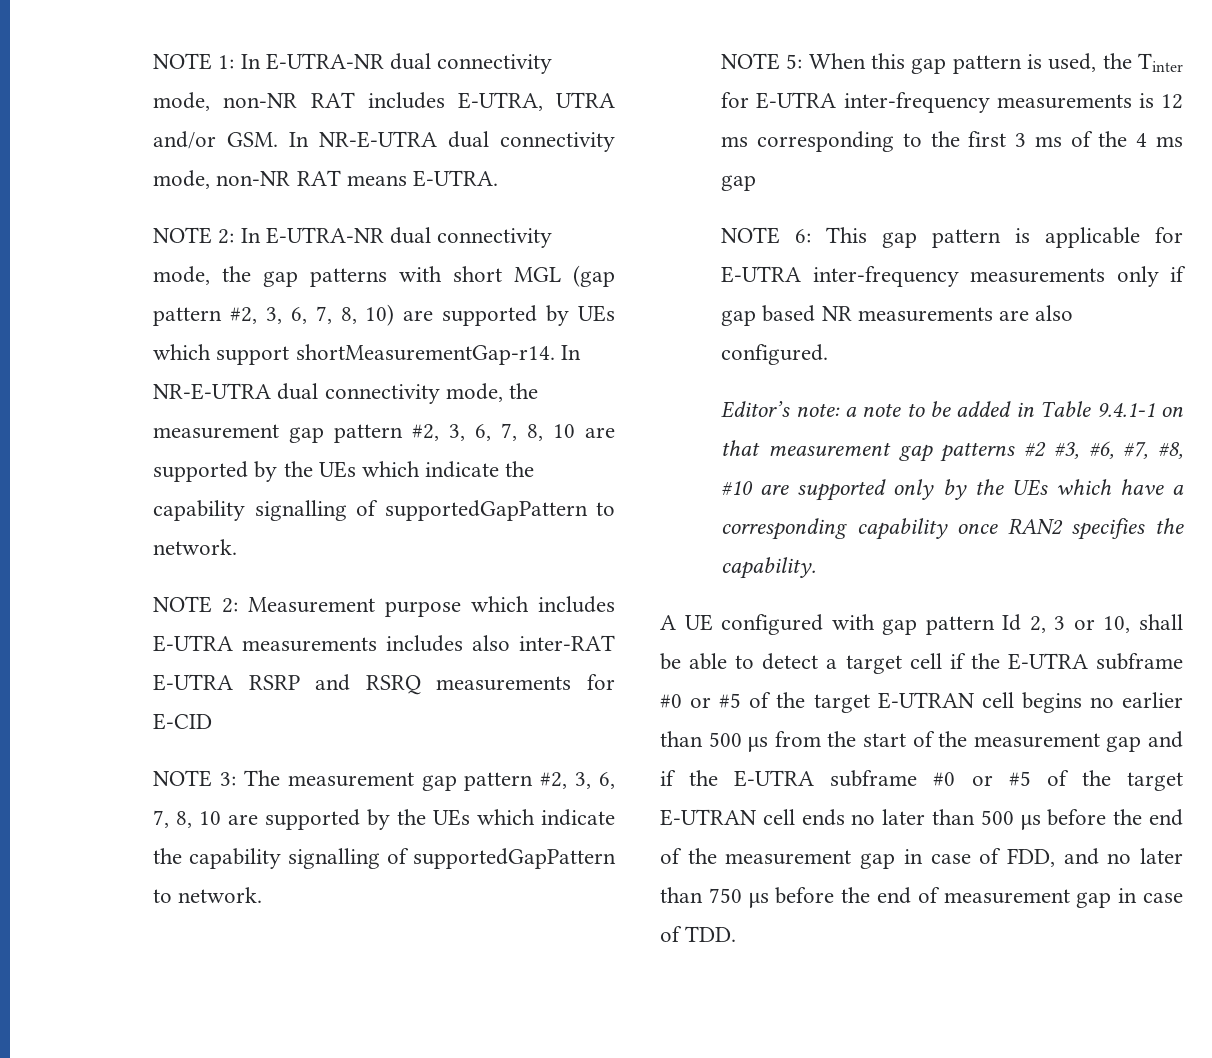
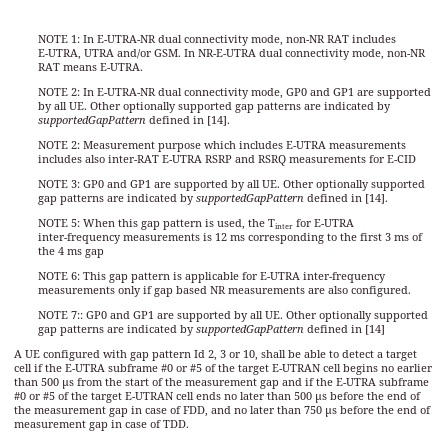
- NOTE 2: In E-UTRA-NR dual connectivity mode, the gap patterns with short MGL (gap pattern #2, 3, 6, 7, 8, 10) are supported by UEs which support shortMeasurementGap-r14. In NR-E-UTRA dual connectivity mode, the measurement gap pattern #2, 3, 6, 7, 8, 10 are supported by the UEs which indicate the capability signalling of supportedGapPattern to network.
+ NOTE 2: In E-UTRA-NR dual connectivity mode, GP0 and GP1 are supported by all UE. Other optionally supported gap patterns are indicated by supportedGapPattern defined in [14].
- NOTE 3: The measurement gap pattern #2, 3, 6, 7, 8, 10 are supported by the UEs which indicate the capability signalling of supportedGapPattern to network.
+ NOTE 3: GP0 and GP1 are supported by all UE. Other optionally supported gap patterns are indicated by supportedGapPattern defined in [14].
- Editor’s note: a note to be added in Table 9.4.1-1 on that measurement gap patterns #2 #3, #6, #7, #8, #10 are supported only by the UEs which have a corresponding capability once RAN2 specifies the capability.
+ NOTE 7:: GP0 and GP1 are supported by all UE. Other optionally supported gap patterns are indicated by supportedGapPattern defined in [14]

